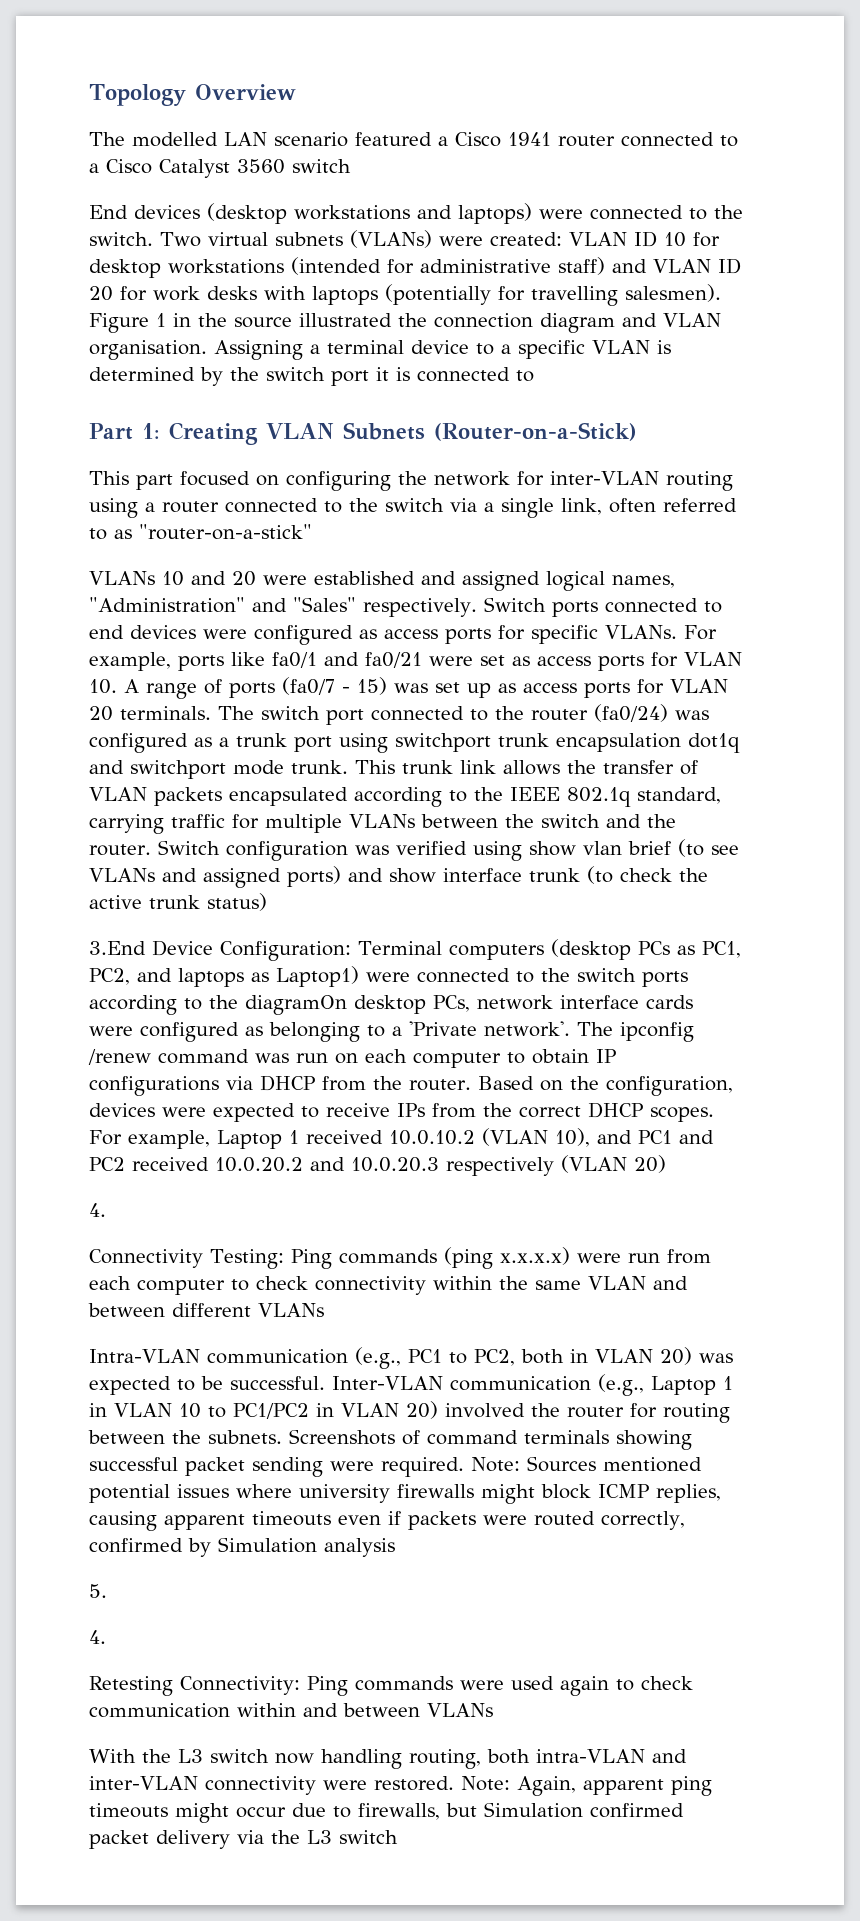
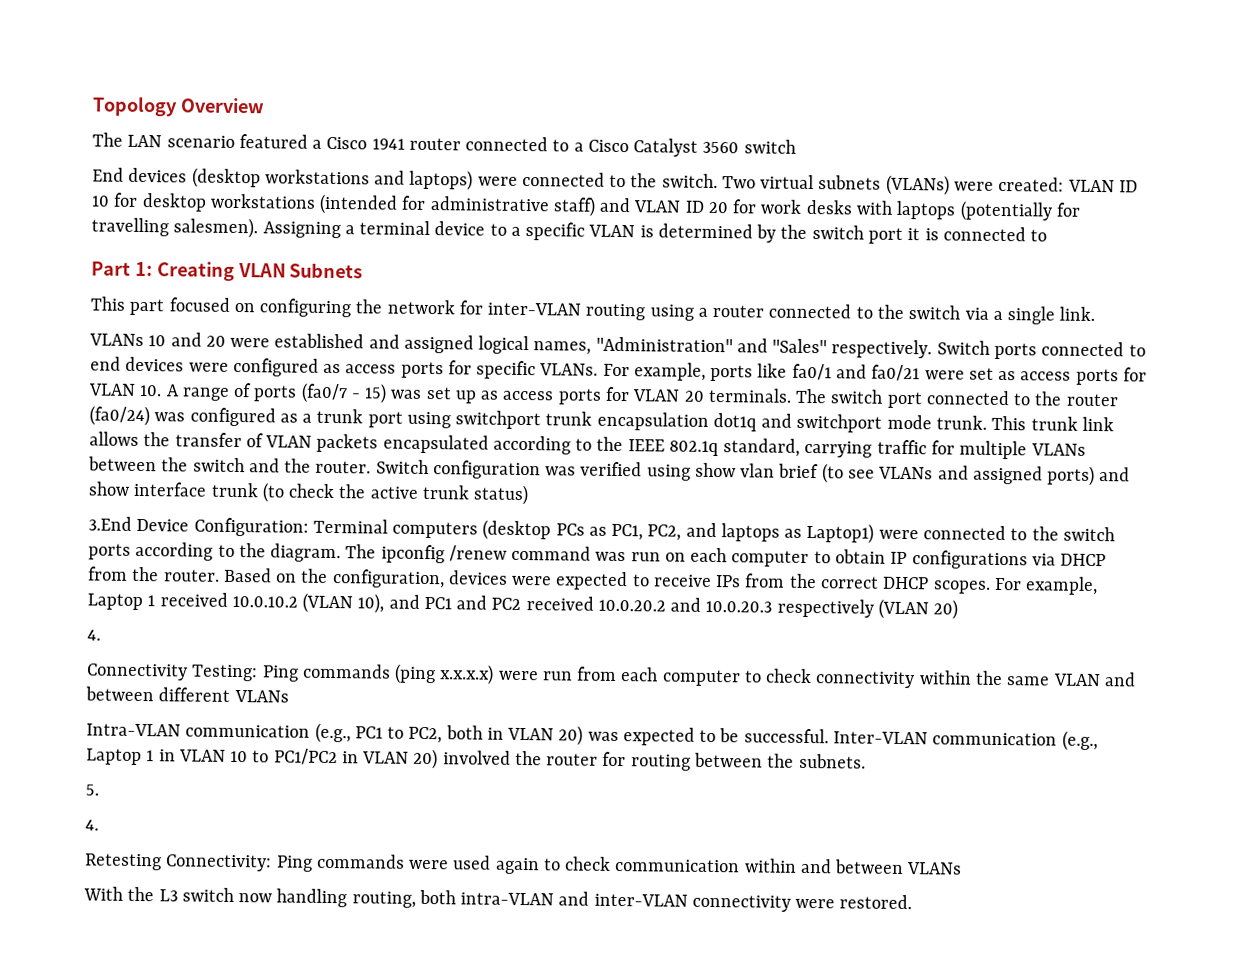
- The modelled LAN scenario featured a Cisco 1941 router connected to a Cisco Catalyst 3560 switch
+ The LAN scenario featured a Cisco 1941 router connected to a Cisco Catalyst 3560 switch
- Figure 1 in the source illustrated the connection diagram and VLAN organisation.
- Part 1: Creating VLAN Subnets (Router-on-a-Stick)
+ Part 1: Creating VLAN Subnets
- This part focused on configuring the network for inter-VLAN routing using a router connected to the switch via a single link, often referred to as "router-on-a-stick"
+ This part focused on configuring the network for inter-VLAN routing using a router connected to the switch via a single link.
- 3.End Device Configuration: Terminal computers (desktop PCs as PC1, PC2, and laptops as Laptop1) were connected to the switch ports according to the diagramOn desktop PCs, network interface cards were configured as belonging to a 'Private network'.
+ 3.End Device Configuration: Terminal computers (desktop PCs as PC1, PC2, and laptops as Laptop1) were connected to the switch ports according to the diagram.
- Screenshots of command terminals showing successful packet sending were required. Note: Sources mentioned potential issues where university firewalls might block ICMP replies, causing apparent timeouts even if packets were routed correctly, confirmed by Simulation analysis
- Note: Again, apparent ping timeouts might occur due to firewalls, but Simulation confirmed packet delivery via the L3 switch

